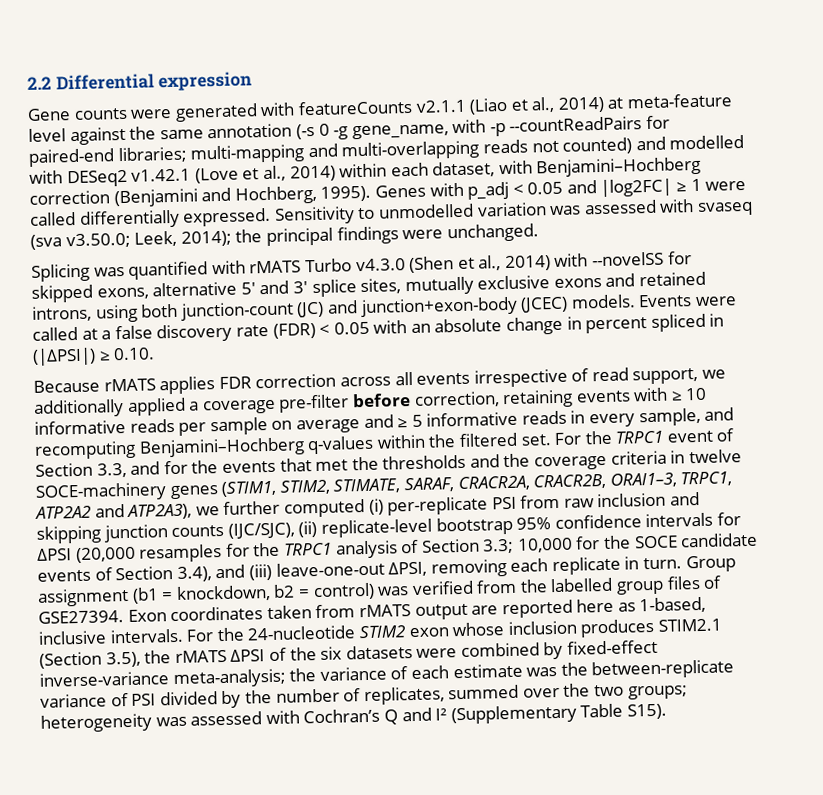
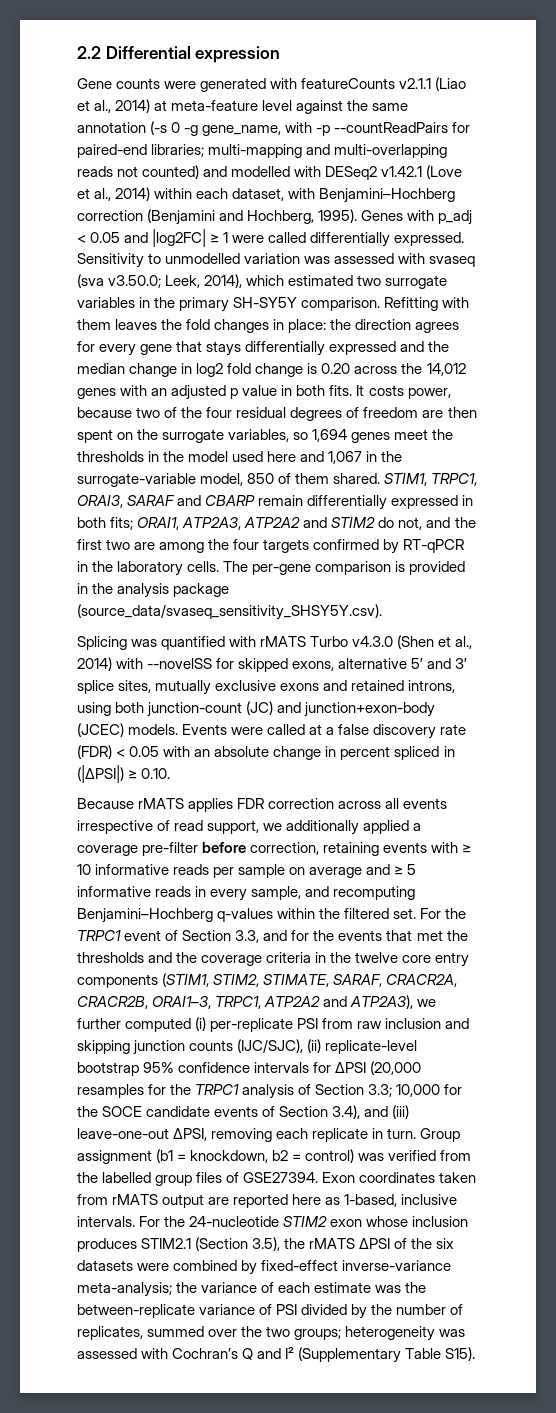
- Sensitivity to unmodelled variation was assessed with svaseq (sva v3.50.0; Leek, 2014); the principal findings were unchanged.
+ Sensitivity to unmodelled variation was assessed with svaseq (sva v3.50.0; Leek, 2014), which estimated two surrogate variables in the primary SH-SY5Y comparison. Refitting with them leaves the fold changes in place: the direction agrees for every gene that stays differentially expressed and the median change in log2 fold change is 0.20 across the 14,012 genes with an adjusted p value in both fits. It costs power, because two of the four residual degrees of freedom are then spent on the surrogate variables, so 1,694 genes meet the thresholds in the model used here and 1,067 in the surrogate-variable model, 850 of them shared. STIM1, TRPC1, ORAI3, SARAF and CBARP remain differentially expressed in both fits; ORAI1, ATP2A3, ATP2A2 and STIM2 do not, and the first two are among the four targets confirmed by RT-qPCR in the laboratory cells. The per-gene comparison is provided in the analysis package (source_data/svaseq_sensitivity_SHSY5Y.csv).
- For the TRPC1 event of Section 3.3, and for the events that met the thresholds and the coverage criteria in twelve SOCE-machinery genes (STIM1, STIM2, STIMATE, SARAF, CRACR2A, CRACR2B, ORAI1–3, TRPC1, ATP2A2 and ATP2A3), we further computed (i) per-replicate PSI from raw inclusion and skipping junction counts (IJC/SJC), (ii) replicate-level bootstrap 95% confidence intervals for ΔPSI (20,000 resamples for the TRPC1 analysis of Section 3.3;
+ For the TRPC1 event of Section 3.3, and for the events that met the thresholds and the coverage criteria in the twelve core entry components (STIM1, STIM2, STIMATE, SARAF, CRACR2A, CRACR2B, ORAI1–3, TRPC1, ATP2A2 and ATP2A3), we further computed (i) per-replicate PSI from raw inclusion and skipping junction counts (IJC/SJC), (ii) replicate-level bootstrap 95% confidence intervals for ΔPSI (20,000 resamples for the TRPC1 analysis of Section 3.3;

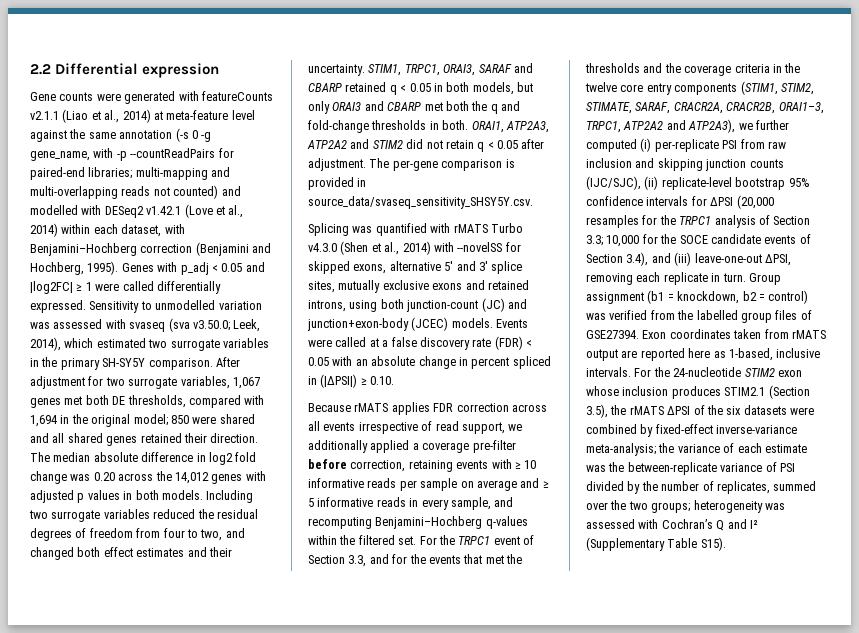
- Refitting with them leaves the fold changes in place: the direction agrees for every gene that stays differentially expressed and the median change in log2 fold change is 0.20 across the 14,012 genes with an adjusted p value in both fits. It costs power, because two of the four residual degrees of freedom are then spent on the surrogate variables, so 1,694 genes meet the thresholds in the model used here and 1,067 in the surrogate-variable model, 850 of them shared.
+ After adjustment for two surrogate variables, 1,067 genes met both DE thresholds, compared with 1,694 in the original model; 850 were shared and all shared genes retained their direction. The median absolute difference in log2 fold change was 0.20 across the 14,012 genes with adjusted p values in both models. Including two surrogate variables reduced the residual degrees of freedom from four to two, and changed both effect estimates and their uncertainty.
- STIM1, TRPC1, ORAI3, SARAF and CBARP remain differentially expressed in both fits; ORAI1, ATP2A3, ATP2A2 and STIM2 do not, and the first two are among the four targets confirmed by RT-qPCR in the laboratory cells.
+ STIM1, TRPC1, ORAI3, SARAF and CBARP retained q < 0.05 in both models, but only ORAI3 and CBARP met both the q and fold-change thresholds in both. ORAI1, ATP2A3, ATP2A2 and STIM2 did not retain q < 0.05 after adjustment.
- The per-gene comparison is provided in the analysis package (source_data/svaseq_sensitivity_SHSY5Y.csv).
+ The per-gene comparison is provided in source_data/svaseq_sensitivity_SHSY5Y.csv.

